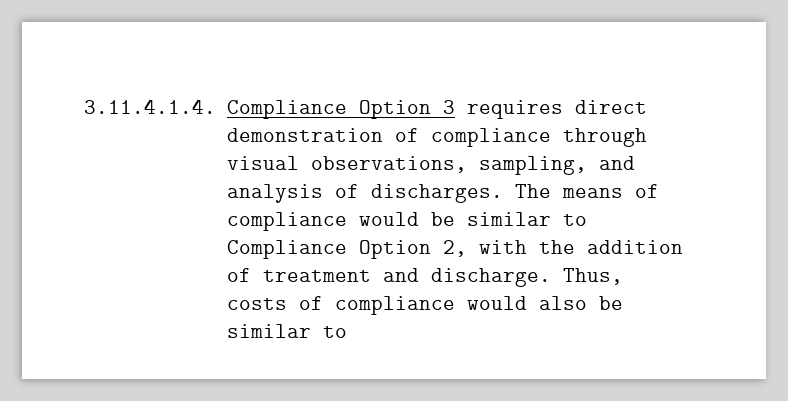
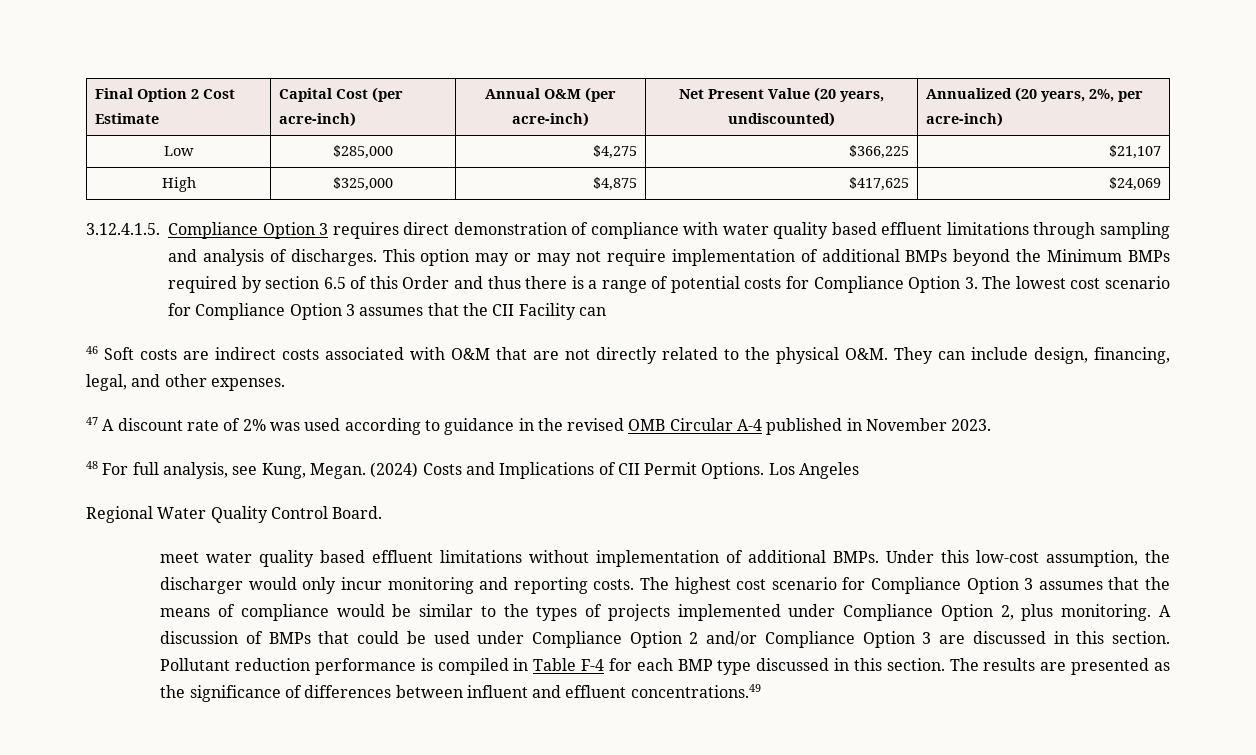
- 3.11.4.1.4. Compliance Option 3 requires direct demonstration of compliance through visual observations, sampling, and analysis of discharges. The means of compliance would be similar to Compliance Option 2, with the addition of treatment and discharge. Thus, costs of compliance would also be similar to
+ Final Option 2 Cost Estimate | Capital Cost (per acre-inch) | Annual O&M (per acre-inch) | Net Present Value (20 years, undiscounted) | Annualized (20 years, 2%, per acre-inch)
+ Low | $285,000 | $4,275 | $366,225 | $21,107
+ High | $325,000 | $4,875 | $417,625 | $24,069
+ 3.12.4.1.5. Compliance Option 3 requires direct demonstration of compliance with water quality based effluent limitations through sampling and analysis of discharges. This option may or may not require implementation of additional BMPs beyond the Minimum BMPs required by section 6.5 of this Order and thus there is a range of potential costs for Compliance Option 3. The lowest cost scenario for Compliance Option 3 assumes that the CII Facility can
+ 46 Soft costs are indirect costs associated with O&M that are not directly related to the physical O&M. They can include design, financing, legal, and other expenses.
+ 47 A discount rate of 2% was used according to guidance in the revised OMB Circular A-4 published in November 2023.
+ 48 For full analysis, see Kung, Megan. (2024) Costs and Implications of CII Permit Options. Los Angeles
+ Regional Water Quality Control Board.
+ meet water quality based effluent limitations without implementation of additional BMPs. Under this low-cost assumption, the discharger would only incur monitoring and reporting costs. The highest cost scenario for Compliance Option 3 assumes that the means of compliance would be similar to the types of projects implemented under Compliance Option 2, plus monitoring. A discussion of BMPs that could be used under Compliance Option 2 and/or Compliance Option 3 are discussed in this section. Pollutant reduction performance is compiled in Table F-4 for each BMP type discussed in this section. The results are presented as the significance of differences between influent and effluent concentrations.49

